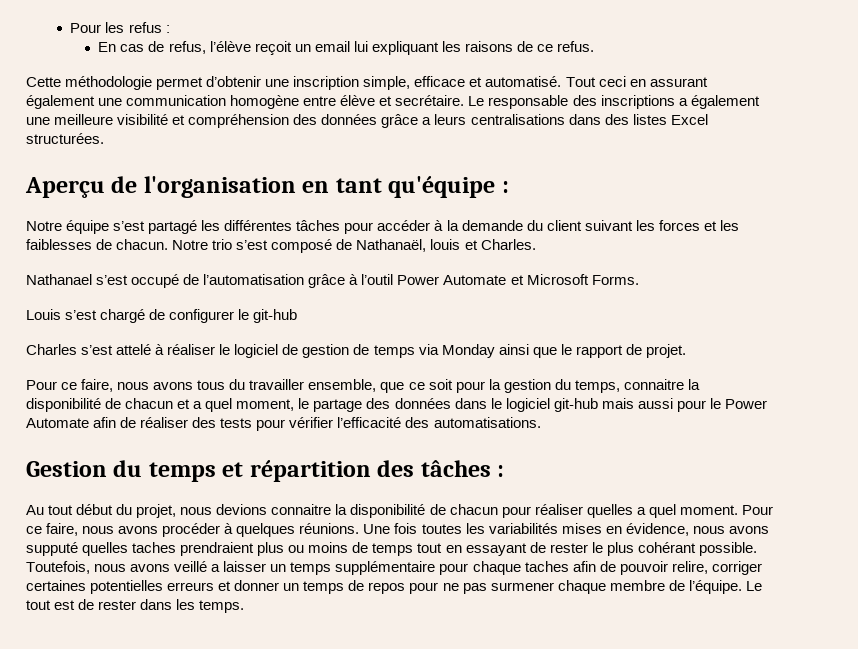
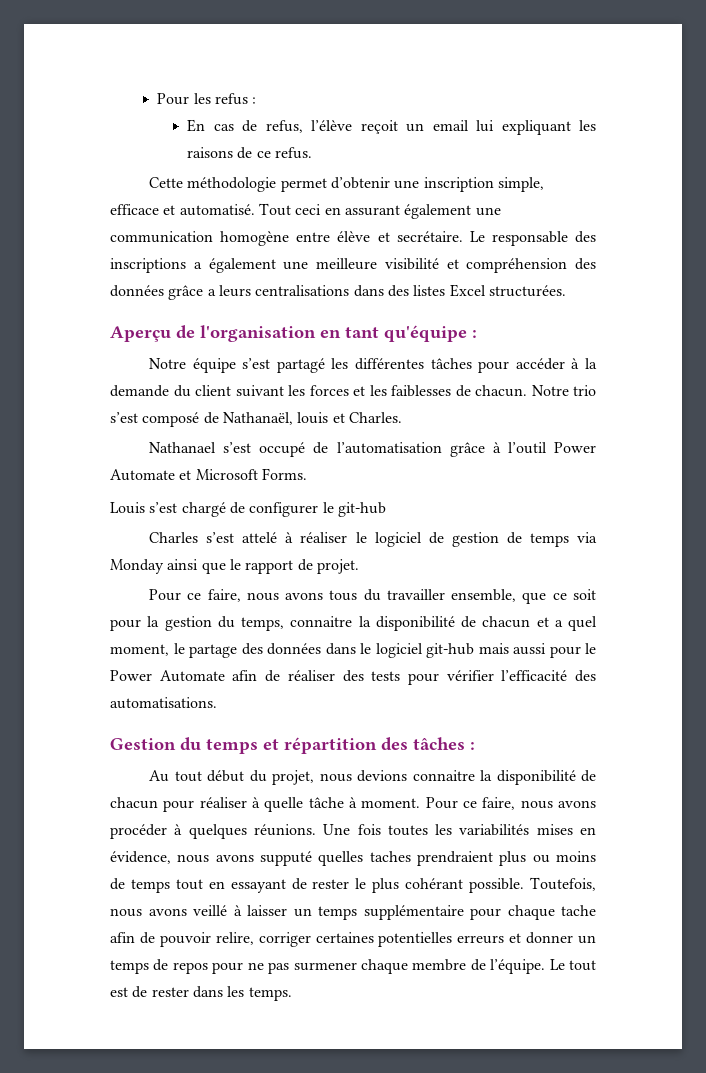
- Au tout début du projet, nous devions connaitre la disponibilité de chacun pour réaliser quelles a quel moment.
+ Au tout début du projet, nous devions connaitre la disponibilité de chacun pour réaliser à quelle tâche à moment.
- Toutefois, nous avons veillé a laisser un temps supplémentaire pour chaque taches afin de pouvoir relire, corriger certaines potentielles erreurs et donner un temps de repos pour ne pas surmener chaque membre de l’équipe.
+ Toutefois, nous avons veillé à laisser un temps supplémentaire pour chaque tache afin de pouvoir relire, corriger certaines potentielles erreurs et donner un temps de repos pour ne pas surmener chaque membre de l’équipe.

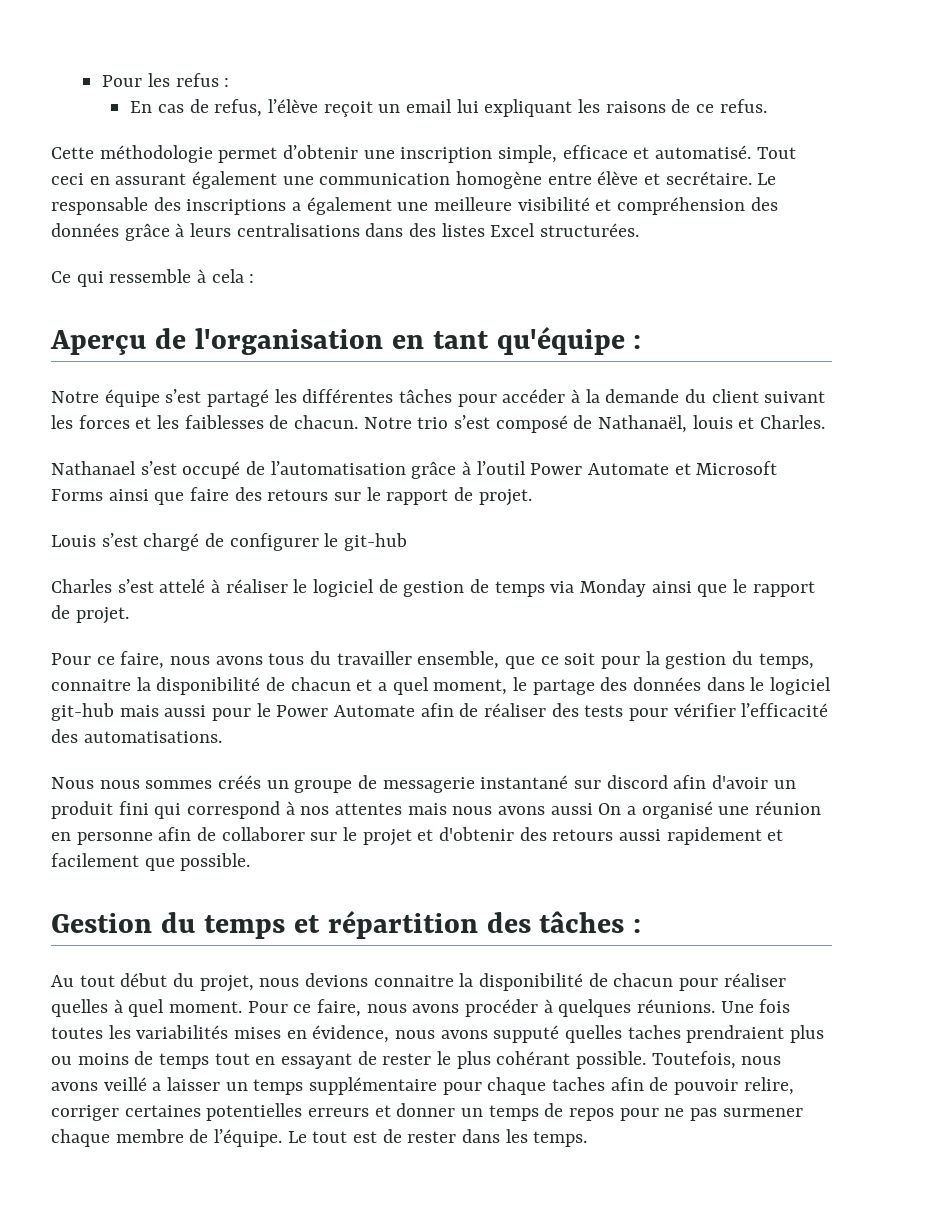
- Le responsable des inscriptions a également une meilleure visibilité et compréhension des données grâce a leurs centralisations dans des listes Excel structurées.
+ Le responsable des inscriptions a également une meilleure visibilité et compréhension des données grâce à leurs centralisations dans des listes Excel structurées.
+ Ce qui ressemble à cela :
- Nathanael s’est occupé de l’automatisation grâce à l’outil Power Automate et Microsoft Forms.
+ Nathanael s’est occupé de l’automatisation grâce à l’outil Power Automate et Microsoft Forms ainsi que faire des retours sur le rapport de projet.
+ Nous nous sommes créés un groupe de messagerie instantané sur discord afin d'avoir un produit fini qui correspond à nos attentes mais nous avons aussi On a organisé une réunion en personne afin de collaborer sur le projet et d'obtenir des retours aussi rapidement et facilement que possible.
- Au tout début du projet, nous devions connaitre la disponibilité de chacun pour réaliser à quelle tâche à moment.
+ Au tout début du projet, nous devions connaitre la disponibilité de chacun pour réaliser quelles à quel moment.
- Toutefois, nous avons veillé à laisser un temps supplémentaire pour chaque tache afin de pouvoir relire, corriger certaines potentielles erreurs et donner un temps de repos pour ne pas surmener chaque membre de l’équipe.
+ Toutefois, nous avons veillé a laisser un temps supplémentaire pour chaque taches afin de pouvoir relire, corriger certaines potentielles erreurs et donner un temps de repos pour ne pas surmener chaque membre de l’équipe.

